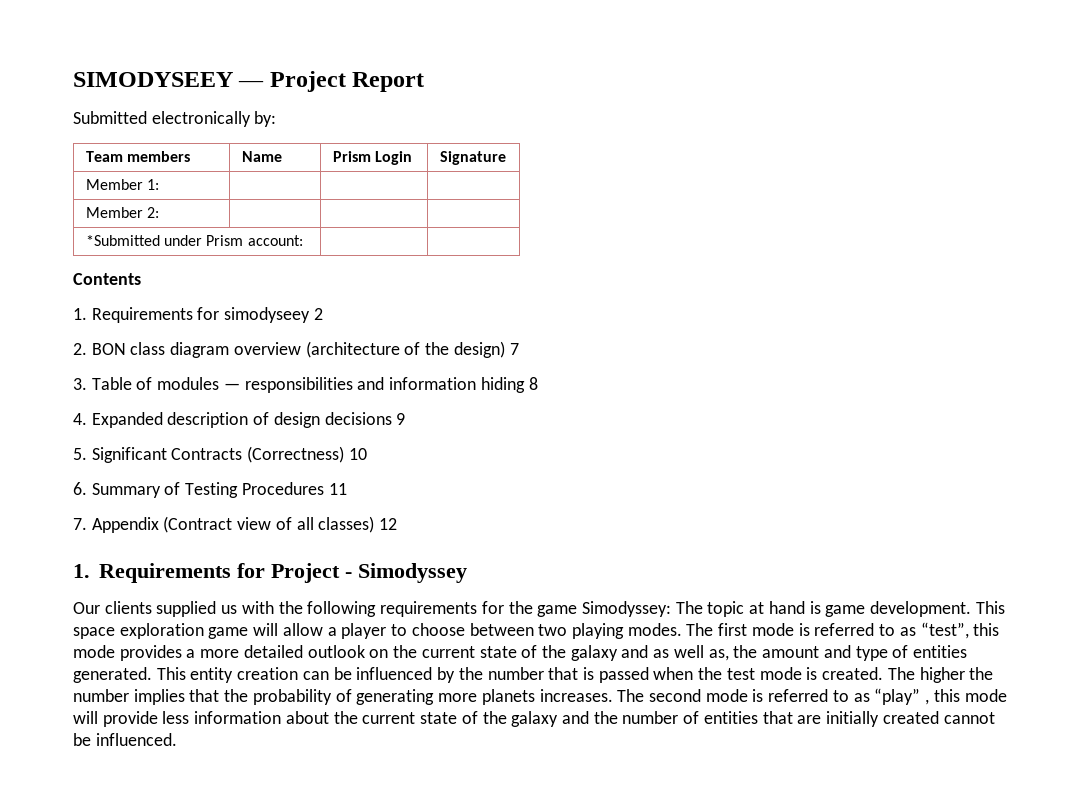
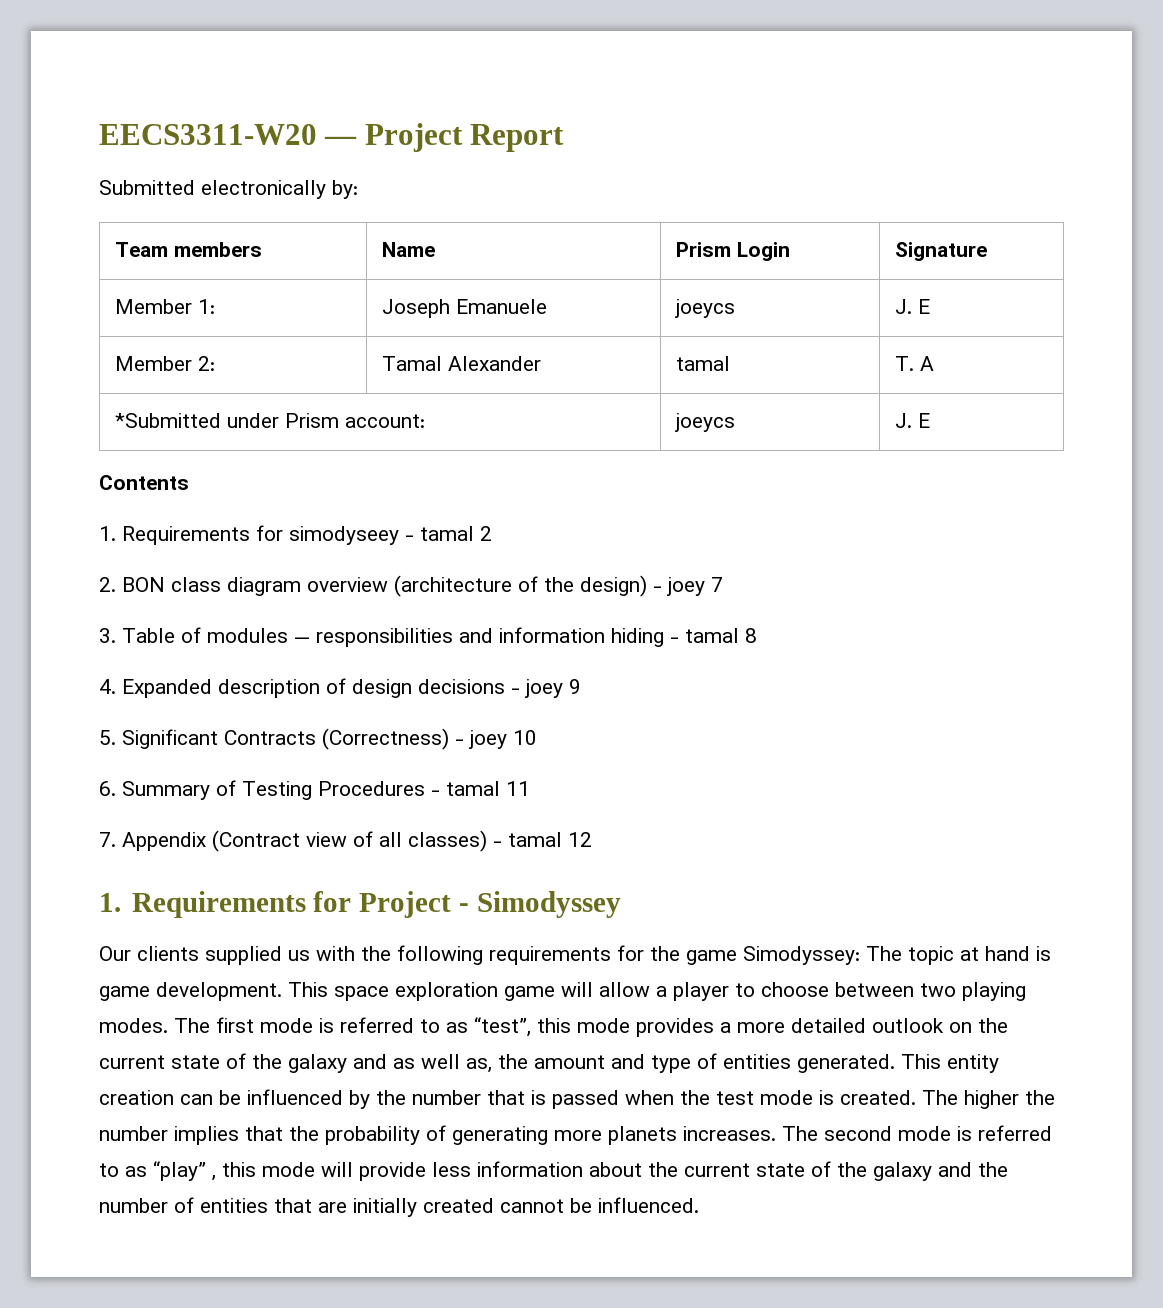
- SIMODYSEEY — Project Report
+ EECS3311-W20 — Project Report
- Member 1: | | |
- Member 2: | | |
+ Member 1: | Joseph Emanuele | joeycs | J. E
+ Member 2: | Tamal Alexander | tamal | T. A
- *Submitted under Prism account: | |
+ *Submitted under Prism account: | joeycs | J. E
- 1. Requirements for simodyseey 2
+ 1. Requirements for simodyseey - tamal 2
- 2. BON class diagram overview (architecture of the design) 7
+ 2. BON class diagram overview (architecture of the design) - joey 7
- 3. Table of modules — responsibilities and information hiding 8
+ 3. Table of modules — responsibilities and information hiding - tamal 8
- 4. Expanded description of design decisions 9
+ 4. Expanded description of design decisions - joey 9
- 5. Significant Contracts (Correctness) 10
+ 5. Significant Contracts (Correctness) - joey 10
- 6. Summary of Testing Procedures 11
+ 6. Summary of Testing Procedures - tamal 11
- 7. Appendix (Contract view of all classes) 12
+ 7. Appendix (Contract view of all classes) - tamal 12

